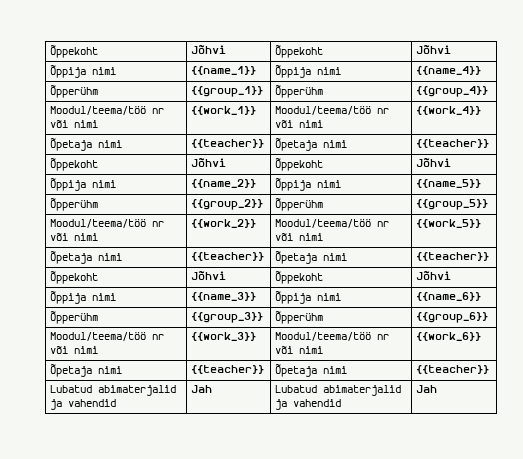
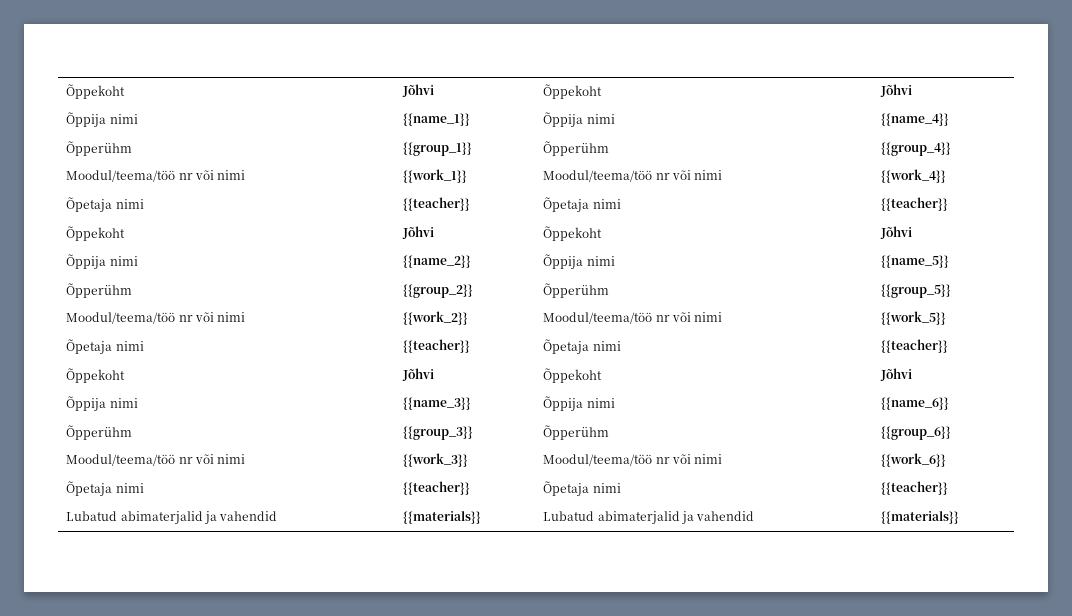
- Lubatud abimaterjalid ja vahendid | Jah | Lubatud abimaterjalid ja vahendid | Jah
+ Lubatud abimaterjalid ja vahendid | {{materials}} | Lubatud abimaterjalid ja vahendid | {{materials}}

